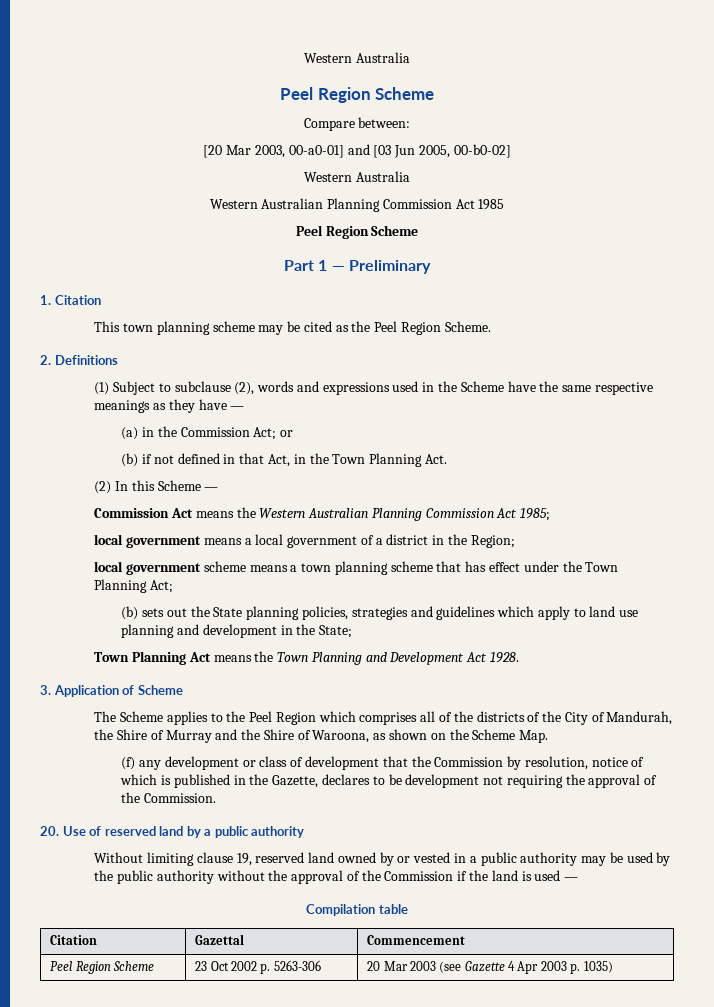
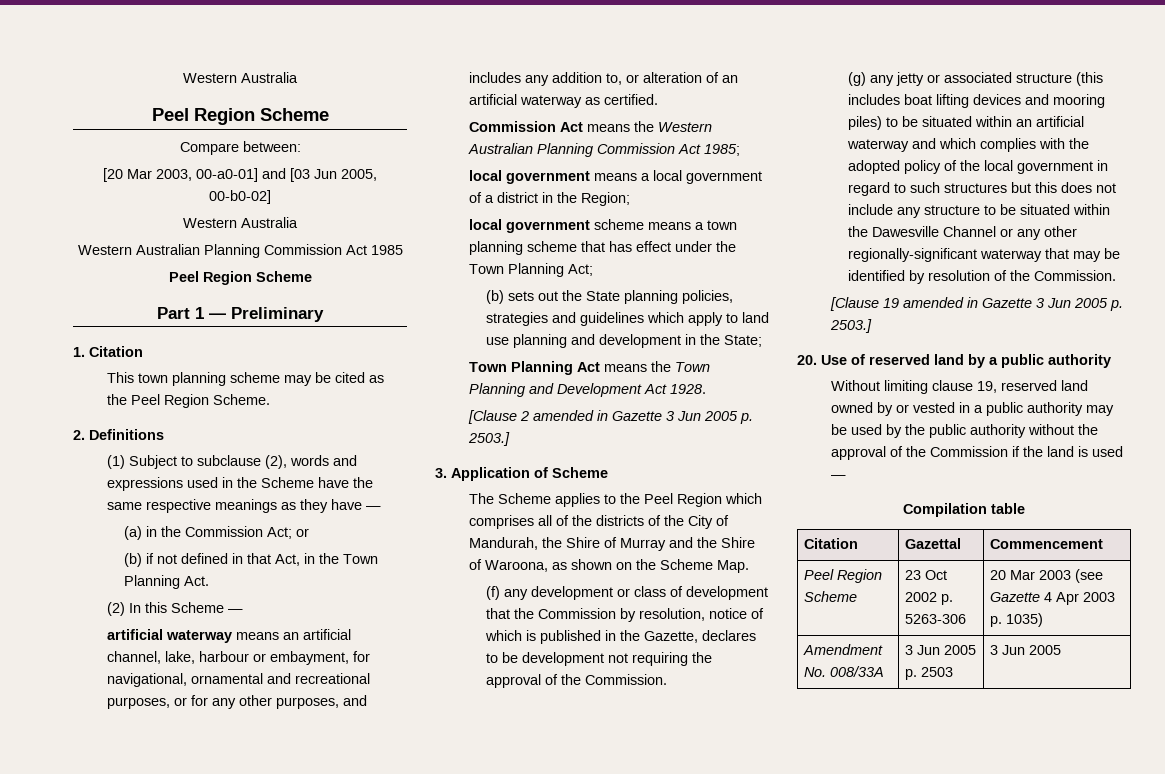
+ artificial waterway means an artificial channel, lake, harbour or embayment, for navigational, ornamental and recreational purposes, or for any other purposes, and includes any addition to, or alteration of an artificial waterway as certified.
+ [Clause 2 amended in Gazette 3 Jun 2005 p. 2503.]
+ (g) any jetty or associated structure (this includes boat lifting devices and mooring piles) to be situated within an artificial waterway and which complies with the adopted policy of the local government in regard to such structures but this does not include any structure to be situated within the Dawesville Channel or any other regionally-significant waterway that may be identified by resolution of the Commission.
+ [Clause 19 amended in Gazette 3 Jun 2005 p. 2503.]
+ Amendment No. 008/33A | 3 Jun 2005 p. 2503 | 3 Jun 2005

